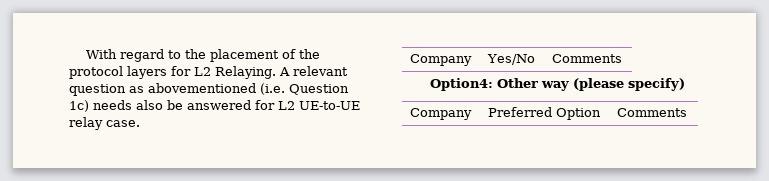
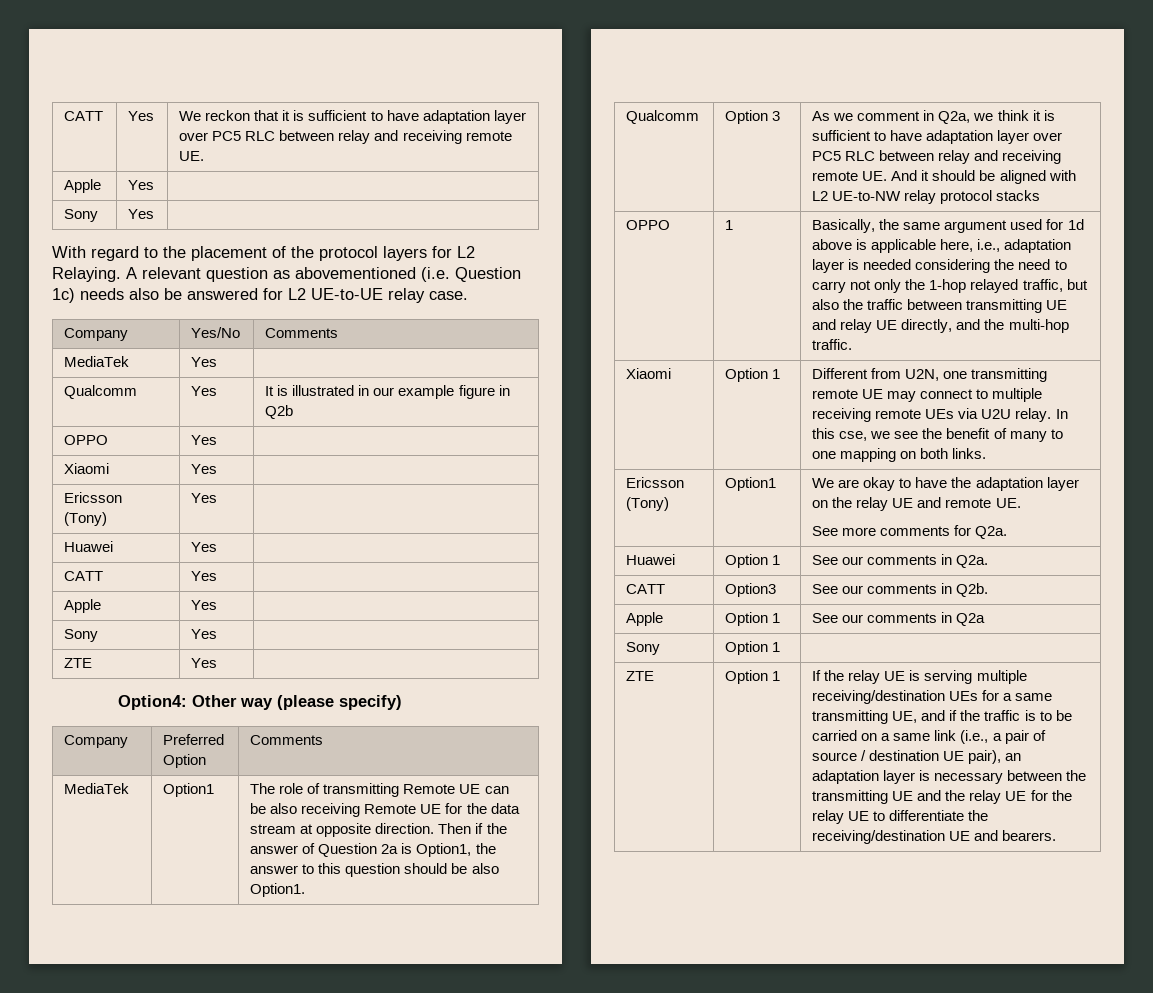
+ CATT | Yes | We reckon that it is sufficient to have adaptation layer over PC5 RLC between relay and receiving remote UE.
+ Apple | Yes |
+ Sony | Yes |
+ MediaTek | Yes |
+ Qualcomm | Yes | It is illustrated in our example figure in Q2b
+ OPPO | Yes |
+ Xiaomi | Yes |
+ Ericsson (Tony) | Yes |
+ Huawei | Yes |
+ CATT | Yes |
+ Apple | Yes |
+ Sony | Yes |
+ ZTE | Yes |
+ MediaTek | Option1 | The role of transmitting Remote UE can be also receiving Remote UE for the data stream at opposite direction. Then if the answer of Question 2a is Option1, the answer to this question should be also Option1.
+ Qualcomm | Option 3 | As we comment in Q2a, we think it is sufficient to have adaptation layer over PC5 RLC between relay and receiving remote UE. And it should be aligned with L2 UE-to-NW relay protocol stacks
+ OPPO | 1 | Basically, the same argument used for 1d above is applicable here, i.e., adaptation layer is needed considering the need to carry not only the 1-hop relayed traffic, but also the traffic between transmitting UE and relay UE directly, and the multi-hop traffic.
+ Xiaomi | Option 1 | Different from U2N, one transmitting remote UE may connect to multiple receiving remote UEs via U2U relay. In this cse, we see the benefit of many to one mapping on both links.
+ Ericsson (Tony) | Option1 | We are okay to have the adaptation layer on the relay UE and remote UE.
+ See more comments for Q2a.
+ Huawei | Option 1 | See our comments in Q2a.
+ CATT | Option3 | See our comments in Q2b.
+ Apple | Option 1 | See our comments in Q2a
+ Sony | Option 1 |
+ ZTE | Option 1 | If the relay UE is serving multiple receiving/destination UEs for a same transmitting UE, and if the traffic is to be carried on a same link (i.e., a pair of source / destination UE pair), an adaptation layer is necessary between the transmitting UE and the relay UE for the relay UE to differentiate the receiving/destination UE and bearers.

